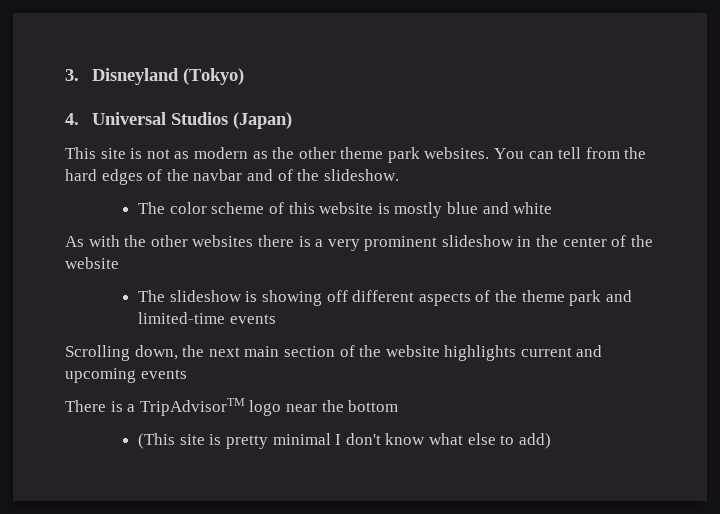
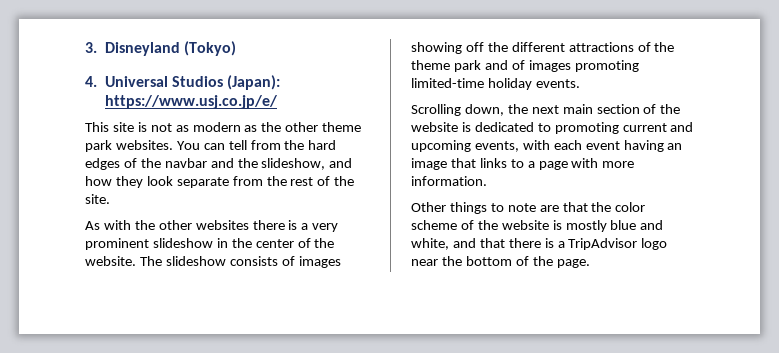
- 4. Universal Studios (Japan)
+ 4. Universal Studios (Japan): https://www.usj.co.jp/e/
- You can tell from the hard edges of the navbar and of the slideshow.
- The color scheme of this website is mostly blue and white
+ You can tell from the hard edges of the navbar and the slideshow, and how they look separate from the rest of the site.
- As with the other websites there is a very prominent slideshow in the center of the website
- The slideshow is showing off different aspects of the theme park and limited-time events
+ As with the other websites there is a very prominent slideshow in the center of the website. The slideshow consists of images showing off the different attractions of the theme park and of images promoting limited-time holiday events.
- Scrolling down, the next main section of the website highlights current and upcoming events
- There is a TripAdvisorTM logo near the bottom
- (This site is pretty minimal I don't know what else to add)
+ Scrolling down, the next main section of the website is dedicated to promoting current and upcoming events, with each event having an image that links to a page with more information.
+ Other things to note are that the color scheme of the website is mostly blue and white, and that there is a TripAdvisor logo near the bottom of the page.

